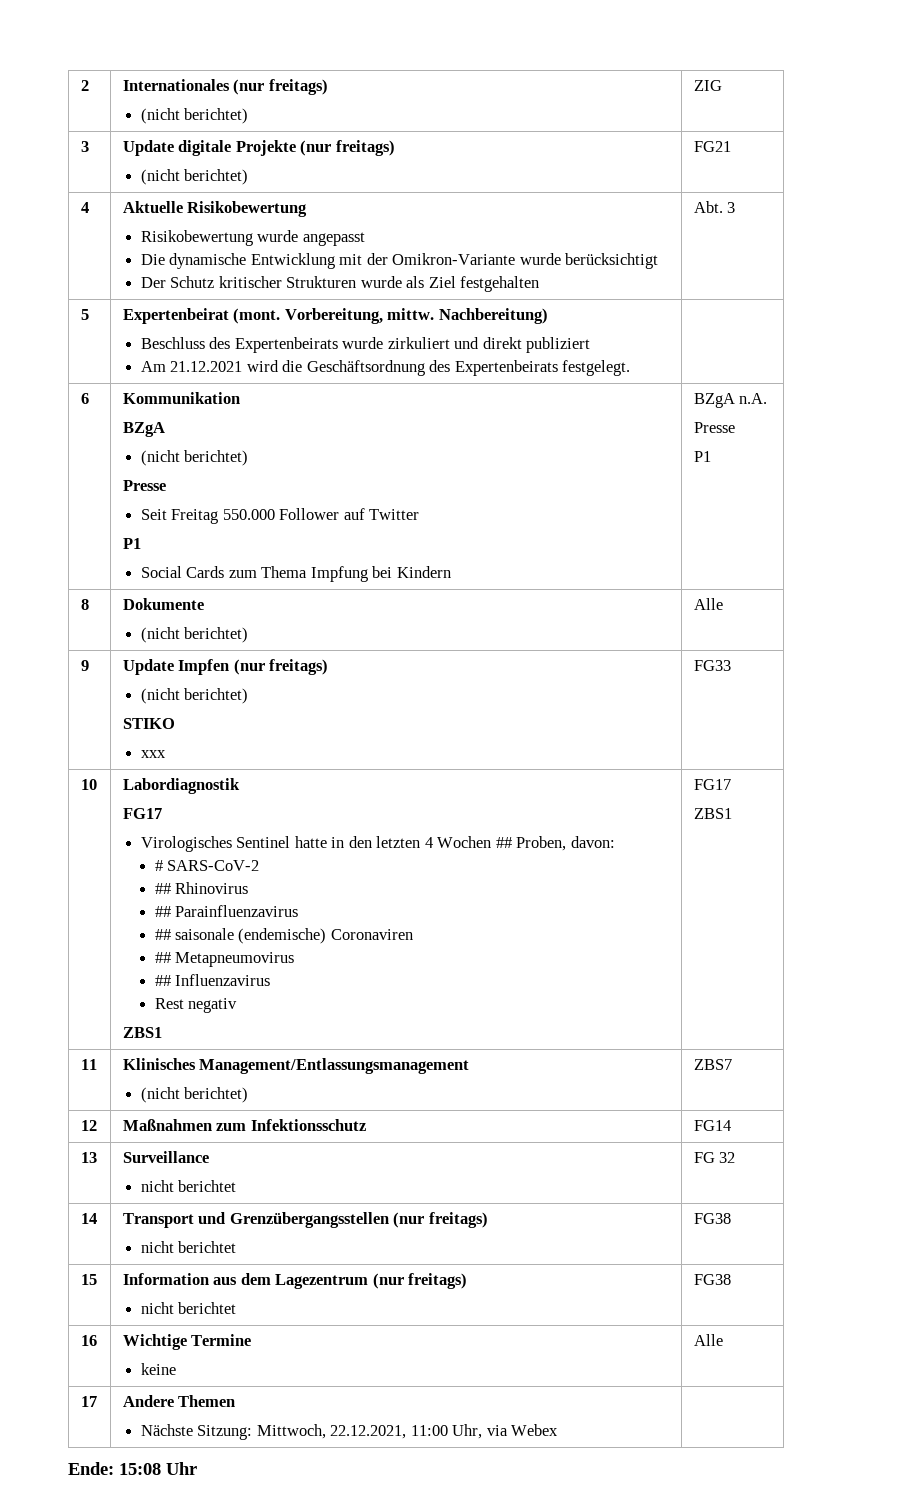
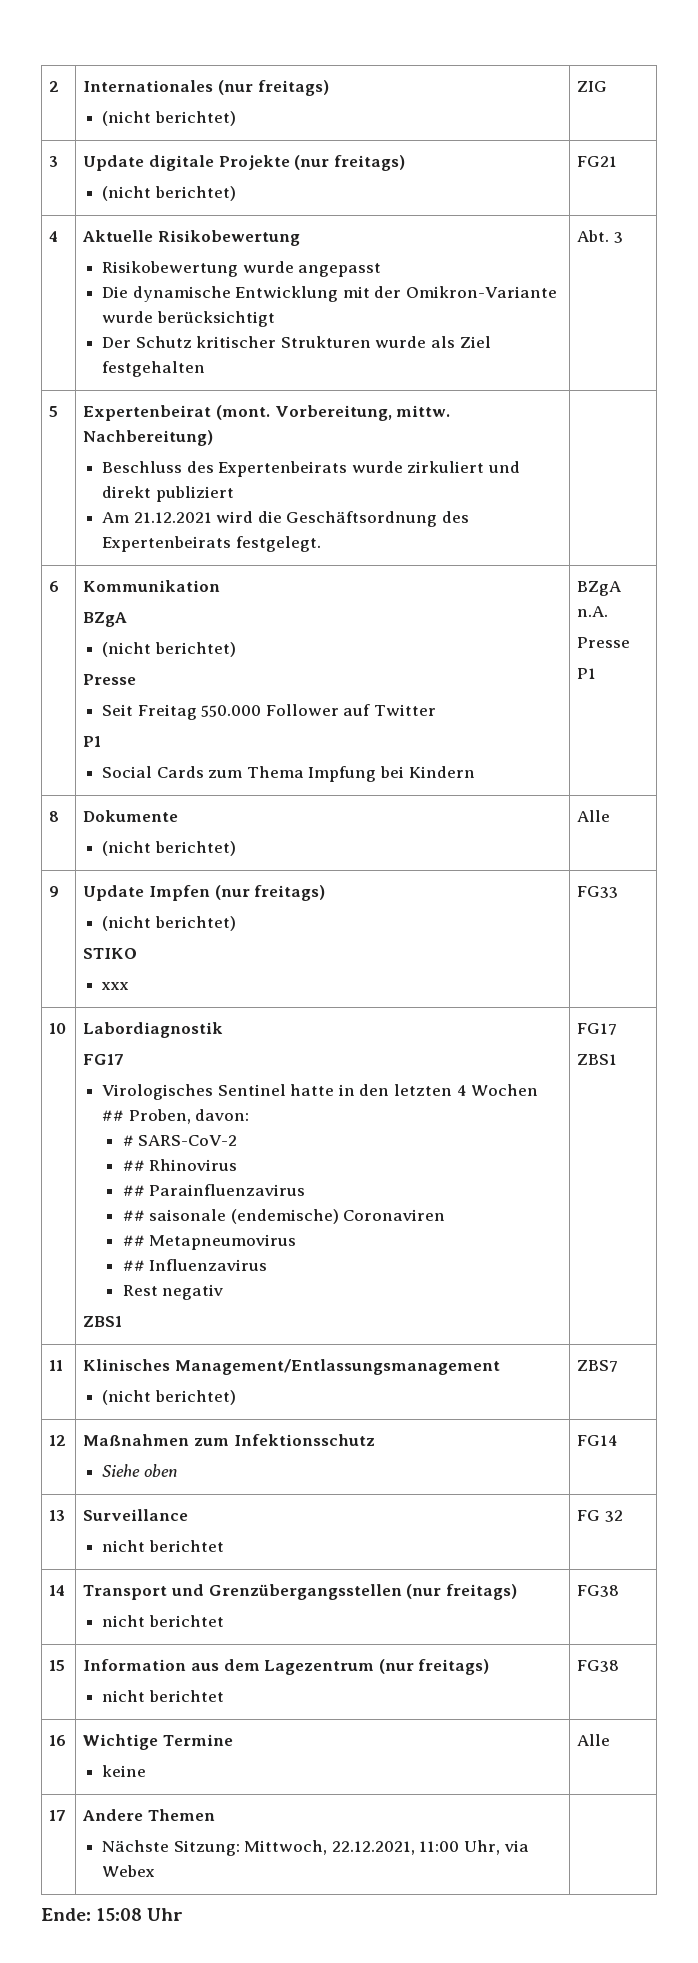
- 12 | Maßnahmen zum Infektionsschutz | FG14
+ 12 | Maßnahmen zum Infektionsschutz
+ Siehe oben | FG14

